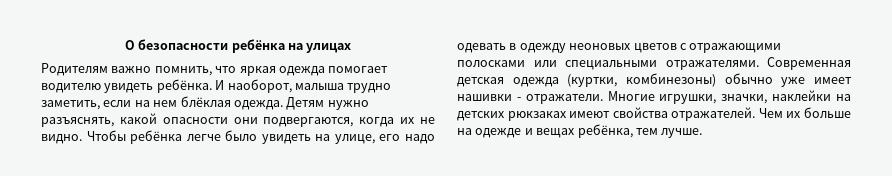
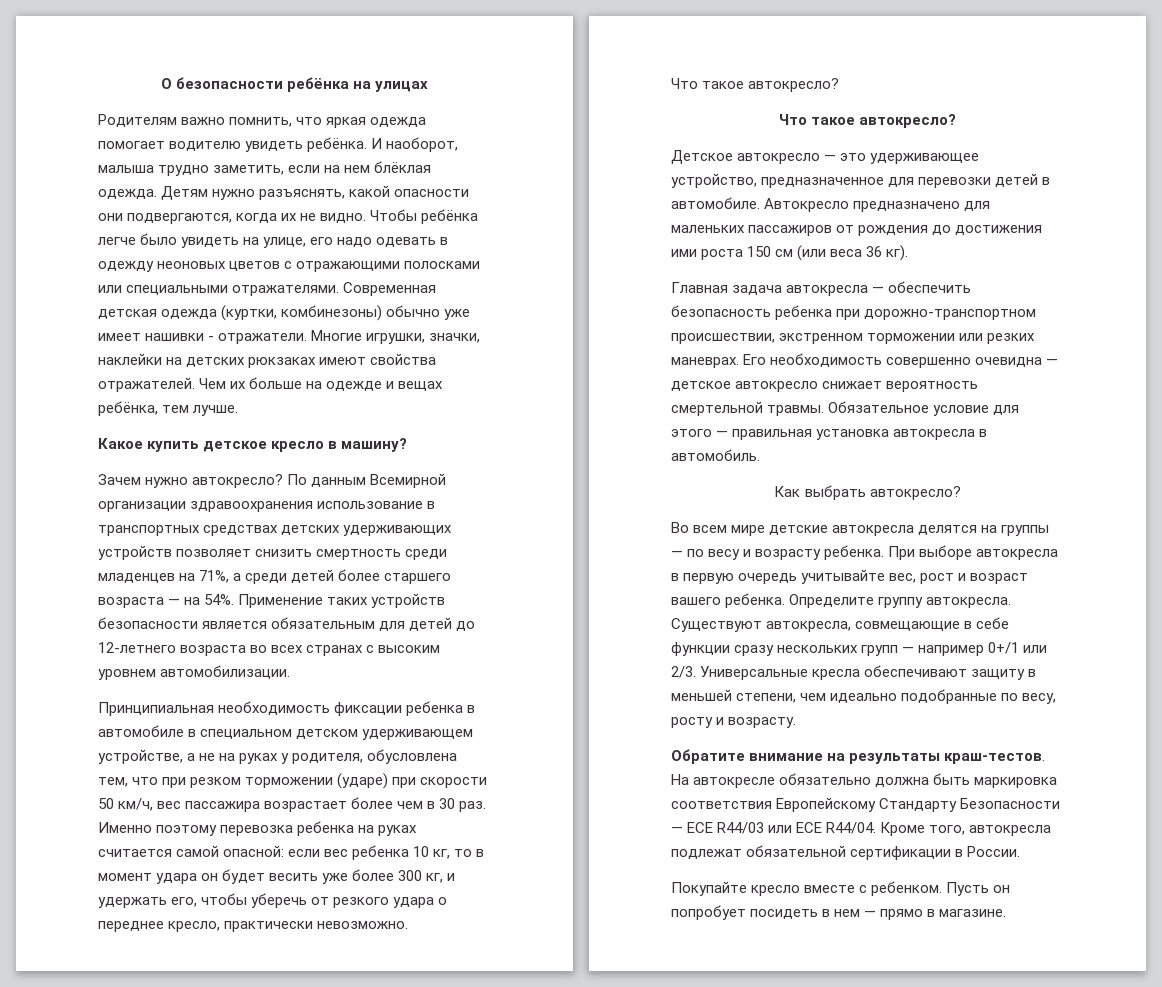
+ Какое купить детское кресло в машину?
+ Зачем нужно автокресло? По данным Всемирной организации здравоохранения использование в транспортных средствах детских удерживающих устройств позволяет снизить смертность среди младенцев на 71%, а среди детей более старшего возраста — на 54%. Применение таких устройств безопасности является обязательным для детей до 12-летнего возраста во всех странах с высоким уровнем автомобилизации.
+ Принципиальная необходимость фиксации ребенка в автомобиле в специальном детском удерживающем устройстве, а не на руках у родителя, обусловлена тем, что при резком торможении (ударе) при скорости 50 км/ч, вес пассажира возрастает более чем в 30 раз. Именно поэтому перевозка ребенка на руках считается самой опасной: если вес ребенка 10 кг, то в момент удара он будет весить уже более 300 кг, и удержать его, чтобы уберечь от резкого удара о переднее кресло, практически невозможно.
+ Что такое автокресло?
+ Что такое автокресло?
+ Детское автокресло — это удерживающее устройство, предназначенное для перевозки детей в автомобиле. Автокресло предназначено для маленьких пассажиров от рождения до достижения ими роста 150 см (или веса 36 кг).
+ Главная задача автокресла — обеспечить безопасность ребенка при дорожно-транспортном происшествии, экстренном торможении или резких маневрах. Его необходимость совершенно очевидна — детское автокресло снижает вероятность смертельной травмы. Обязательное условие для этого — правильная установка автокресла в автомобиль.
+ Как выбрать автокресло?
+ Во всем мире детские автокресла делятся на группы — по весу и возрасту ребенка. При выборе автокресла в первую очередь учитывайте вес, рост и возраст вашего ребенка. Определите группу автокресла. Существуют автокресла, совмещающие в себе функции сразу нескольких групп — например 0+/1 или 2/3. Универсальные кресла обеспечивают защиту в меньшей степени, чем идеально подобранные по весу, росту и возрасту.
+ Обратите внимание на результаты краш-тестов. На автокресле обязательно должна быть маркировка соответствия Европейскому Стандарту Безопасности — ECE R44/03 или ECE R44/04. Кроме того, автокресла подлежат обязательной сертификации в России.
+ Покупайте кресло вместе с ребенком. Пусть он попробует посидеть в нем — прямо в магазине.

